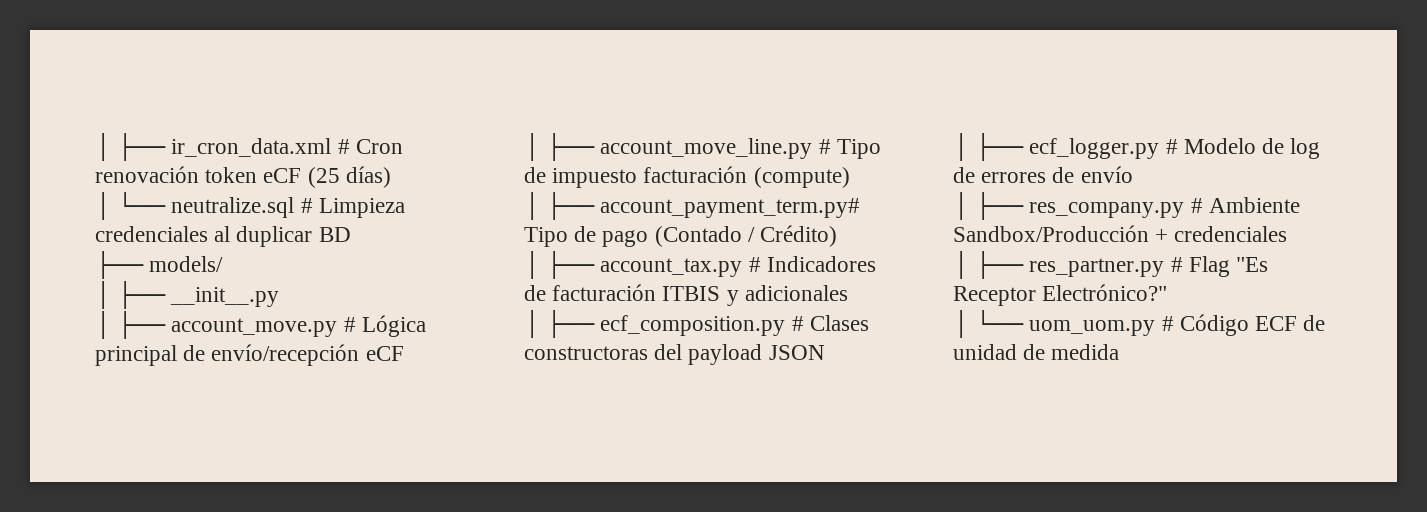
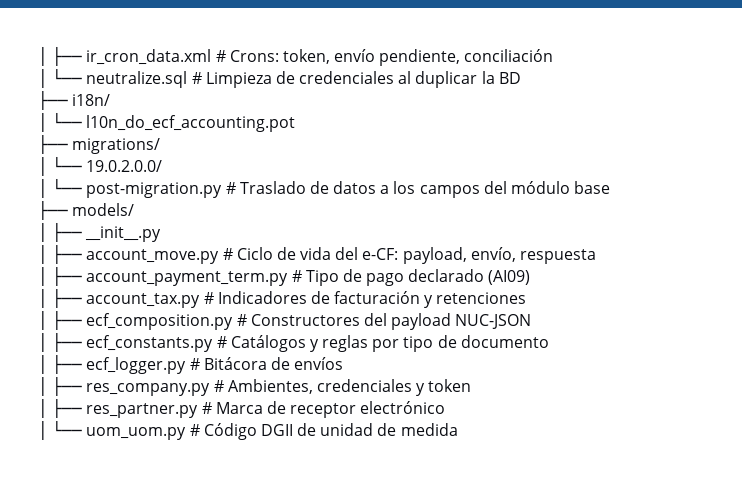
- │ ├── ir_cron_data.xml # Cron renovación token eCF (25 días)
+ │ ├── ir_cron_data.xml # Crons: token, envío pendiente, conciliación
- │ └── neutralize.sql # Limpieza credenciales al duplicar BD
+ │ └── neutralize.sql # Limpieza de credenciales al duplicar la BD
+ ├── i18n/
+ │ └── l10n_do_ecf_accounting.pot
+ ├── migrations/
+ │ └── 19.0.2.0.0/
+ │ └── post-migration.py # Traslado de datos a los campos del módulo base
- │ ├── account_move.py # Lógica principal de envío/recepción eCF
- │ ├── account_move_line.py # Tipo de impuesto facturación (compute)
- │ ├── account_payment_term.py# Tipo de pago (Contado / Crédito)
+ │ ├── account_move.py # Ciclo de vida del e-CF: payload, envío, respuesta
+ │ ├── account_payment_term.py # Tipo de pago declarado (AI09)
- │ ├── account_tax.py # Indicadores de facturación ITBIS y adicionales
+ │ ├── account_tax.py # Indicadores de facturación y retenciones
- │ ├── ecf_composition.py # Clases constructoras del payload JSON
- │ ├── ecf_logger.py # Modelo de log de errores de envío
+ │ ├── ecf_composition.py # Constructores del payload NUC-JSON
+ │ ├── ecf_constants.py # Catálogos y reglas por tipo de documento
+ │ ├── ecf_logger.py # Bitácora de envíos
- │ ├── res_company.py # Ambiente Sandbox/Producción + credenciales
+ │ ├── res_company.py # Ambientes, credenciales y token
- │ ├── res_partner.py # Flag "Es Receptor Electrónico?"
+ │ ├── res_partner.py # Marca de receptor electrónico
- │ └── uom_uom.py # Código ECF de unidad de medida
+ │ └── uom_uom.py # Código DGII de unidad de medida

